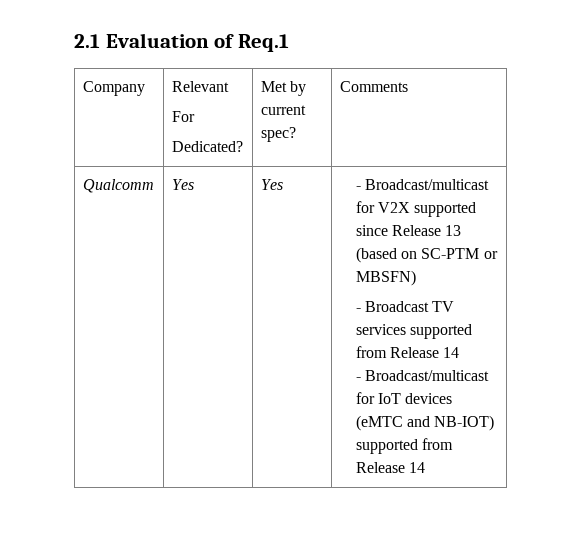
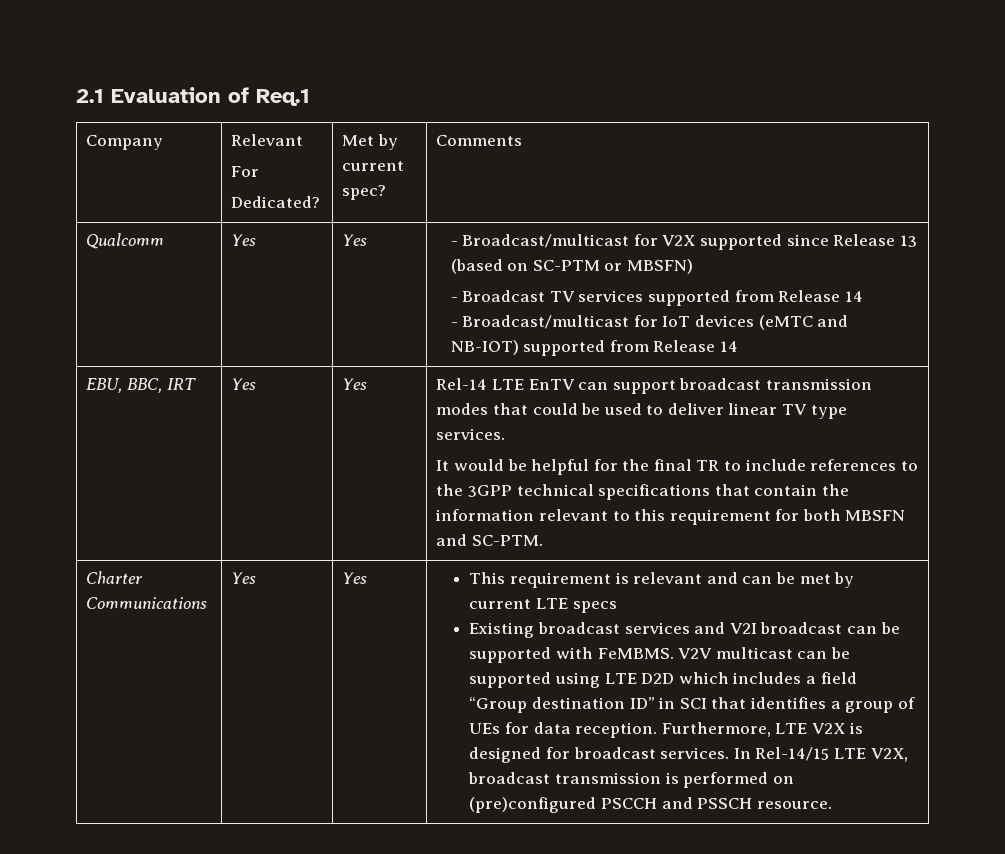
+ EBU, BBC, IRT | Yes | Yes | Rel-14 LTE EnTV can support broadcast transmission modes that could be used to deliver linear TV type services.
+ It would be helpful for the final TR to include references to the 3GPP technical specifications that contain the information relevant to this requirement for both MBSFN and SC-PTM.
+ Charter Communications | Yes | Yes | This requirement is relevant and can be met by current LTE specs
+ Existing broadcast services and V2I broadcast can be supported with FeMBMS. V2V multicast can be supported using LTE D2D which includes a field “Group destination ID” in SCI that identifies a group of UEs for data reception. Furthermore, LTE V2X is designed for broadcast services. In Rel-14/15 LTE V2X, broadcast transmission is performed on (pre)configured PSCCH and PSSCH resource.

